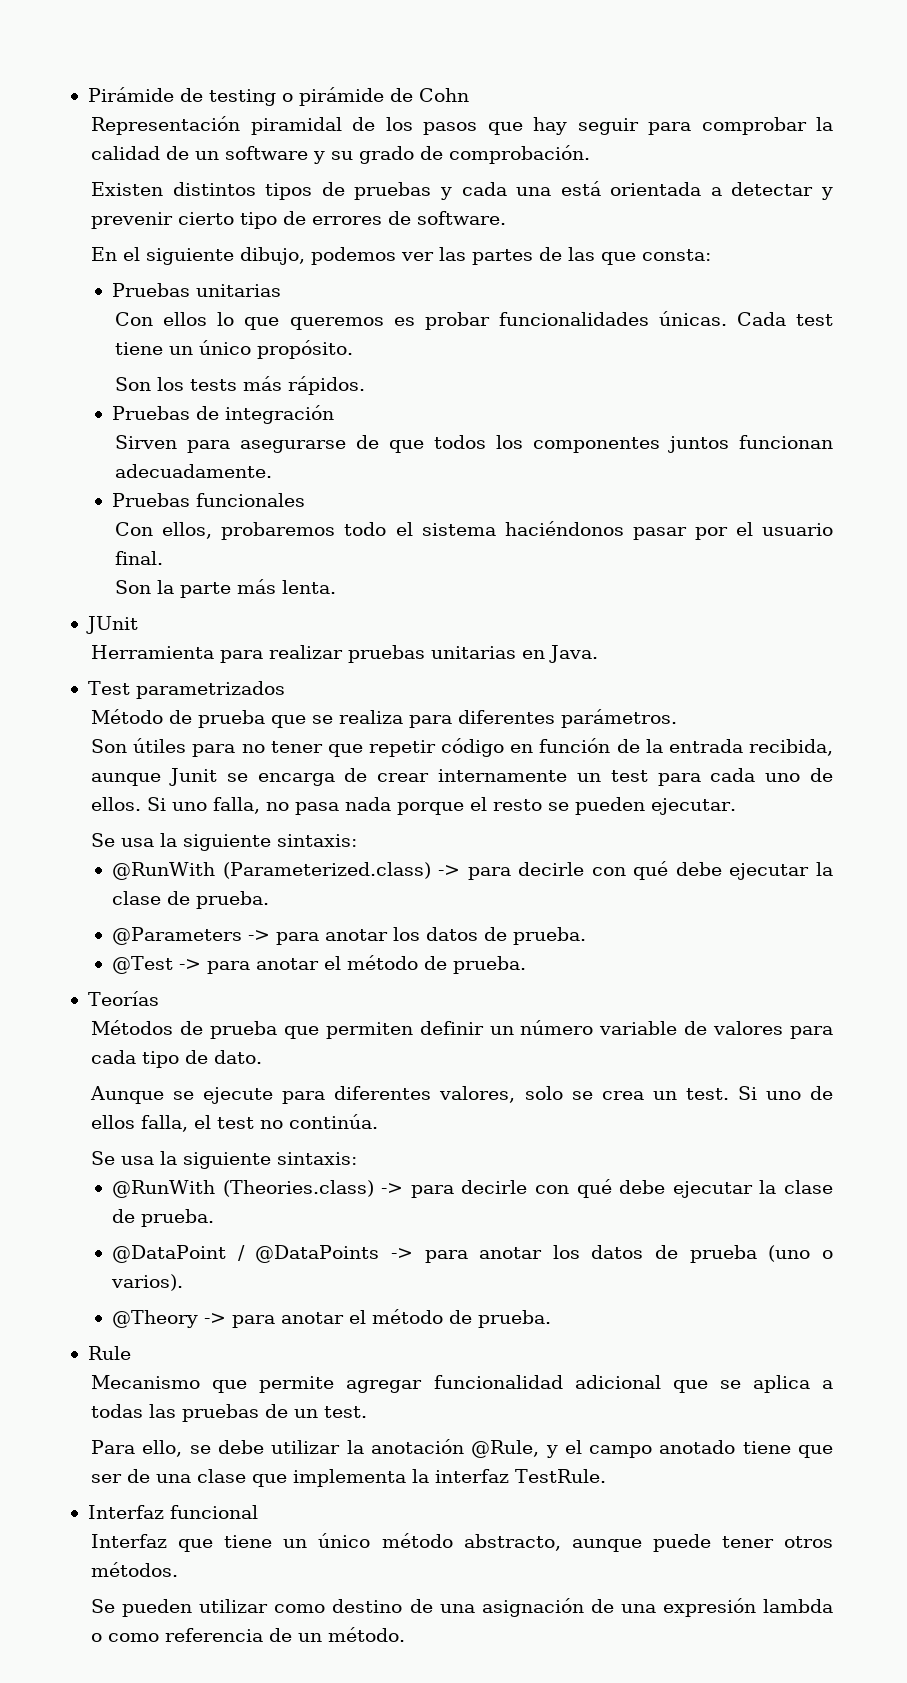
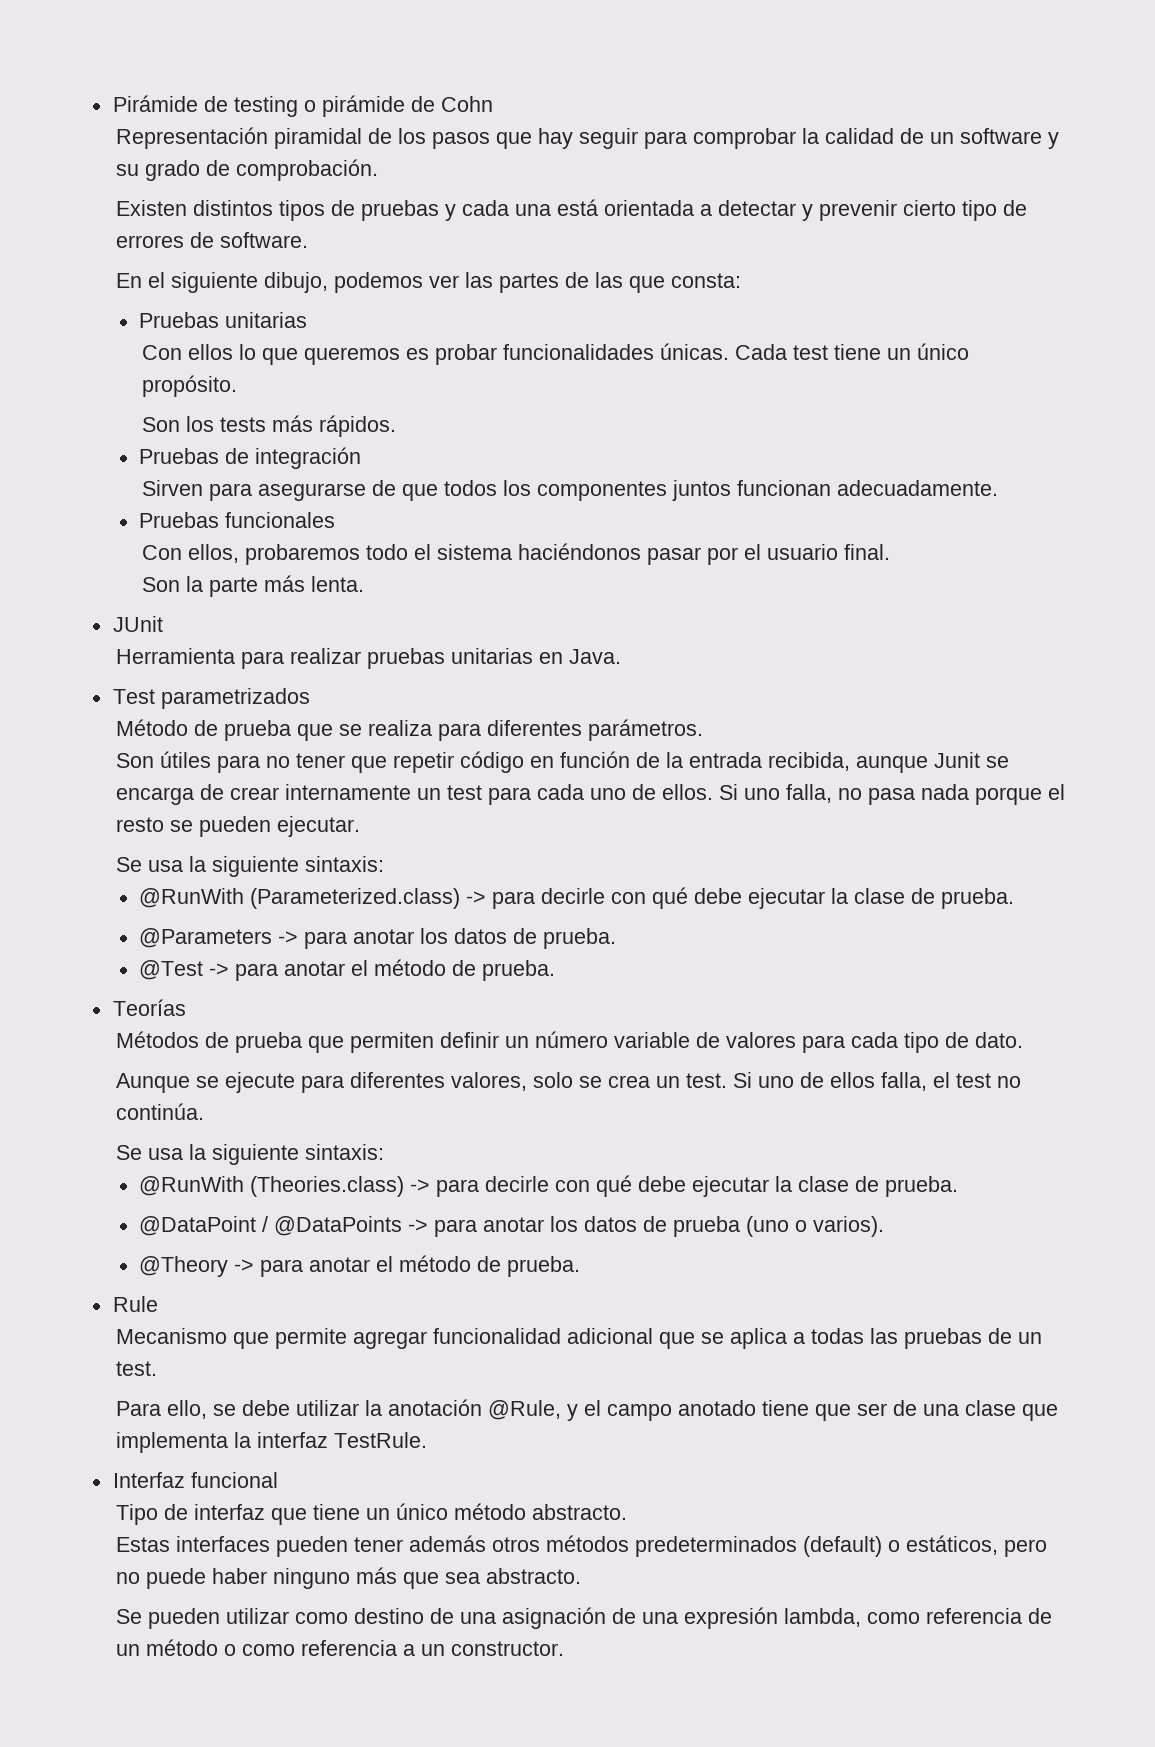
- Interfaz que tiene un único método abstracto, aunque puede tener otros métodos.
+ Tipo de interfaz que tiene un único método abstracto.
+ Estas interfaces pueden tener además otros métodos predeterminados (default) o estáticos, pero no puede haber ninguno más que sea abstracto.
- Se pueden utilizar como destino de una asignación de una expresión lambda o como referencia de un método.
+ Se pueden utilizar como destino de una asignación de una expresión lambda, como referencia de un método o como referencia a un constructor.

